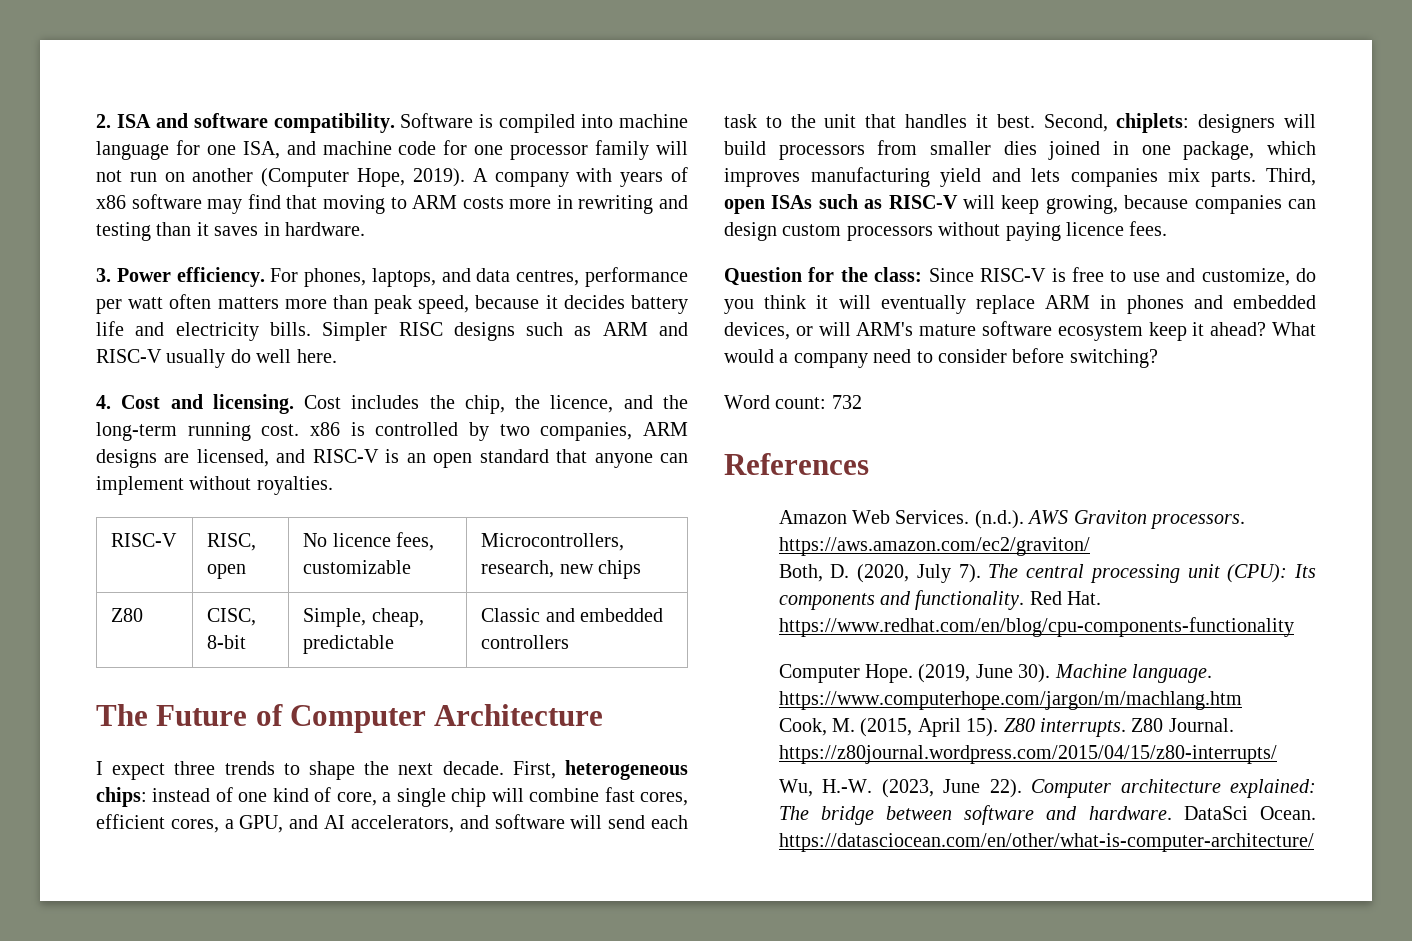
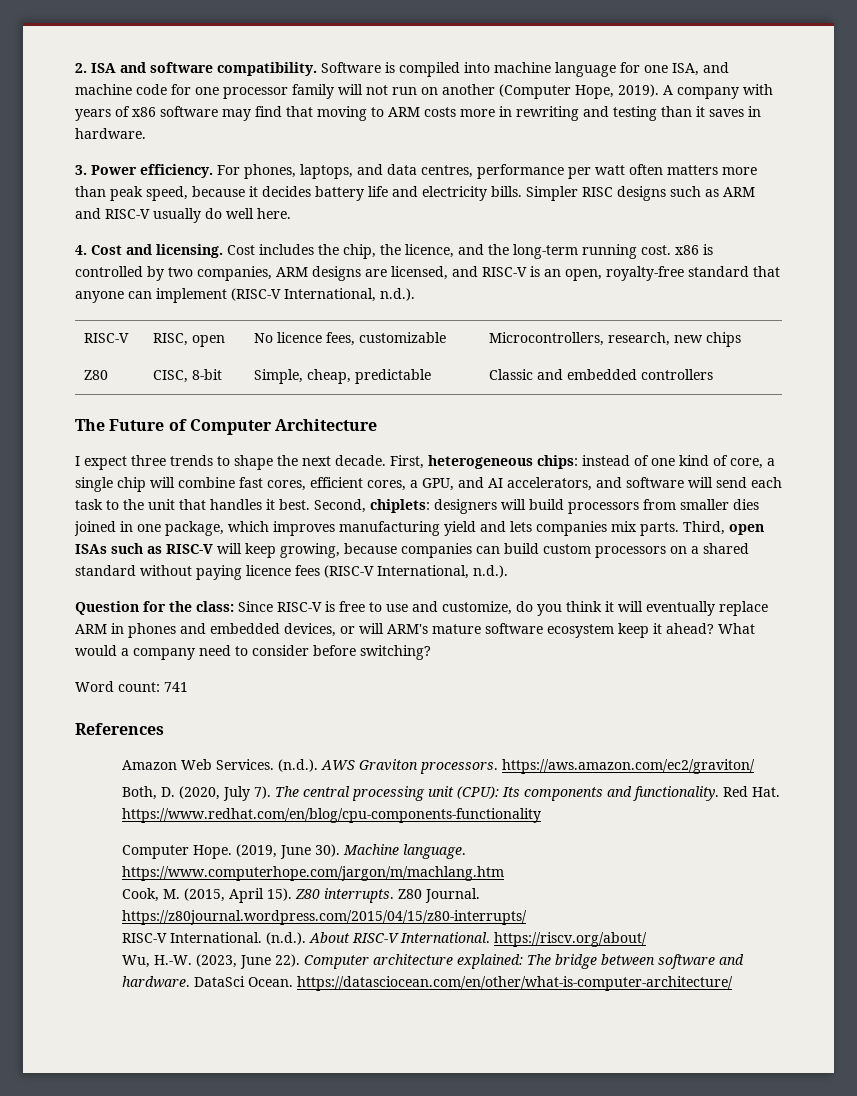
- Cost includes the chip, the licence, and the long-term running cost. x86 is controlled by two companies, ARM designs are licensed, and RISC-V is an open standard that anyone can implement without royalties.
+ Cost includes the chip, the licence, and the long-term running cost. x86 is controlled by two companies, ARM designs are licensed, and RISC-V is an open, royalty-free standard that anyone can implement (RISC-V International, n.d.).
- Third, open ISAs such as RISC-V will keep growing, because companies can design custom processors without paying licence fees.
+ Third, open ISAs such as RISC-V will keep growing, because companies can build custom processors on a shared standard without paying licence fees (RISC-V International, n.d.).
- Word count: 732
+ Word count: 741
+ RISC-V International. (n.d.). About RISC-V International. https://riscv.org/about/

